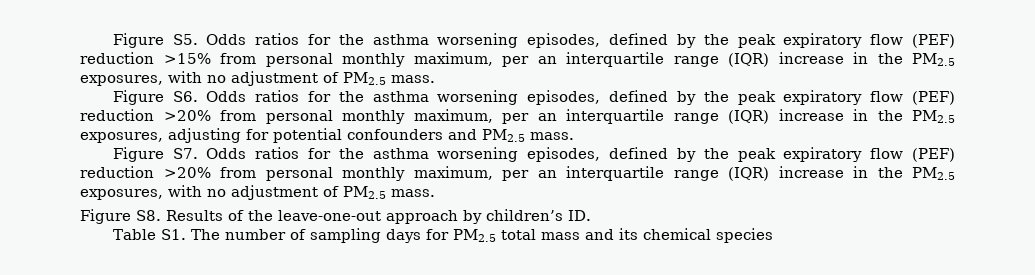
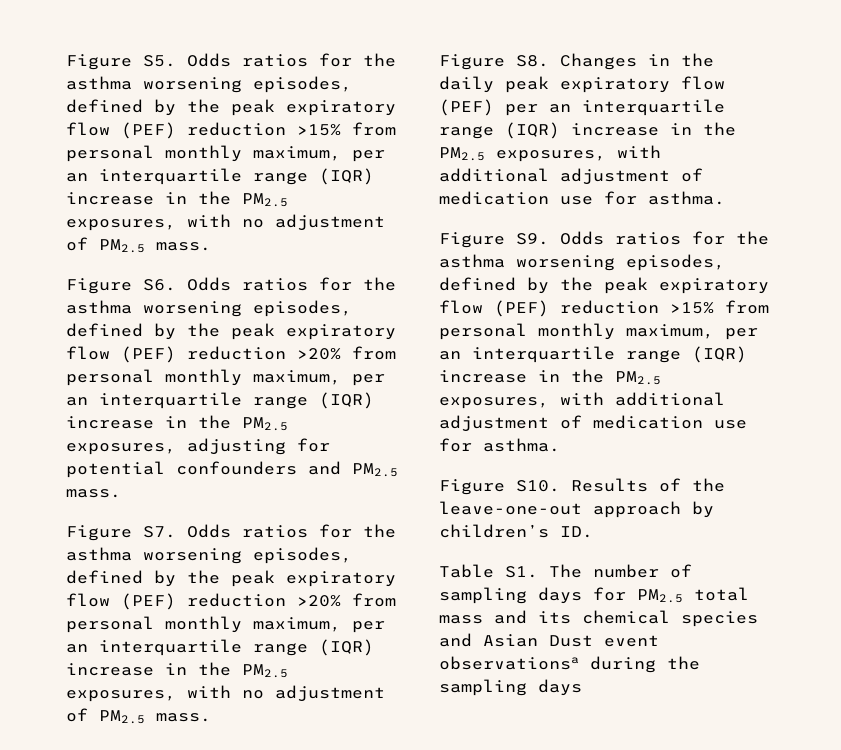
- Figure S8. Results of the leave-one-out approach by children’s ID.
+ Figure S8. Changes in the daily peak expiratory flow (PEF) per an interquartile range (IQR) increase in the PM2.5 exposures, with additional adjustment of medication use for asthma.
+ Figure S9. Odds ratios for the asthma worsening episodes, defined by the peak expiratory flow (PEF) reduction >15% from personal monthly maximum, per an interquartile range (IQR) increase in the PM2.5 exposures, with additional adjustment of medication use for asthma.
+ Figure S10. Results of the leave-one-out approach by children’s ID.
- Table S1. The number of sampling days for PM2.5 total mass and its chemical species
+ Table S1. The number of sampling days for PM2.5 total mass and its chemical species and Asian Dust event observationsa during the sampling days

